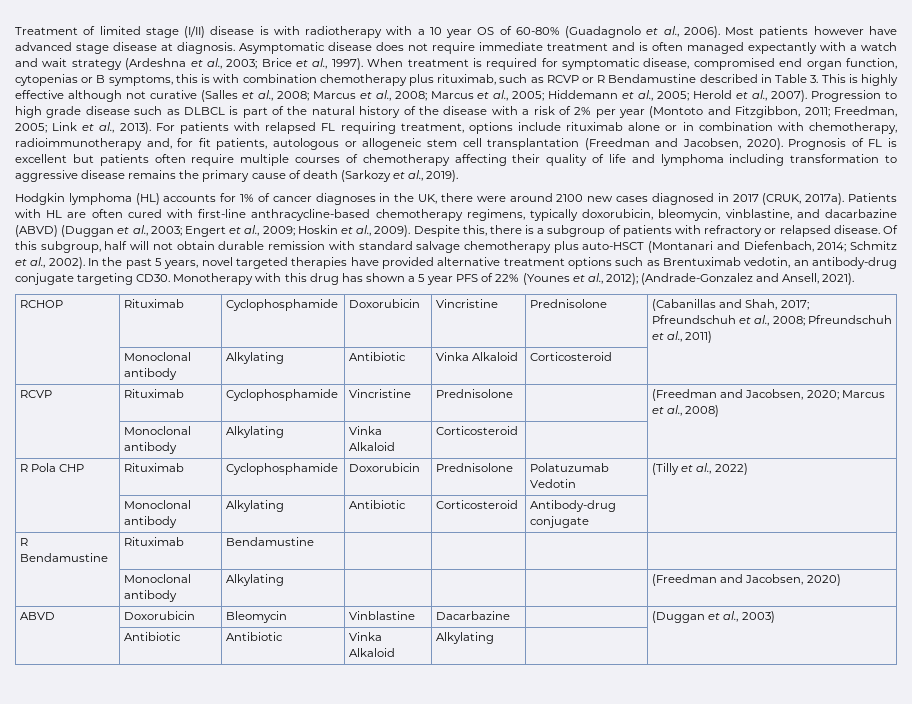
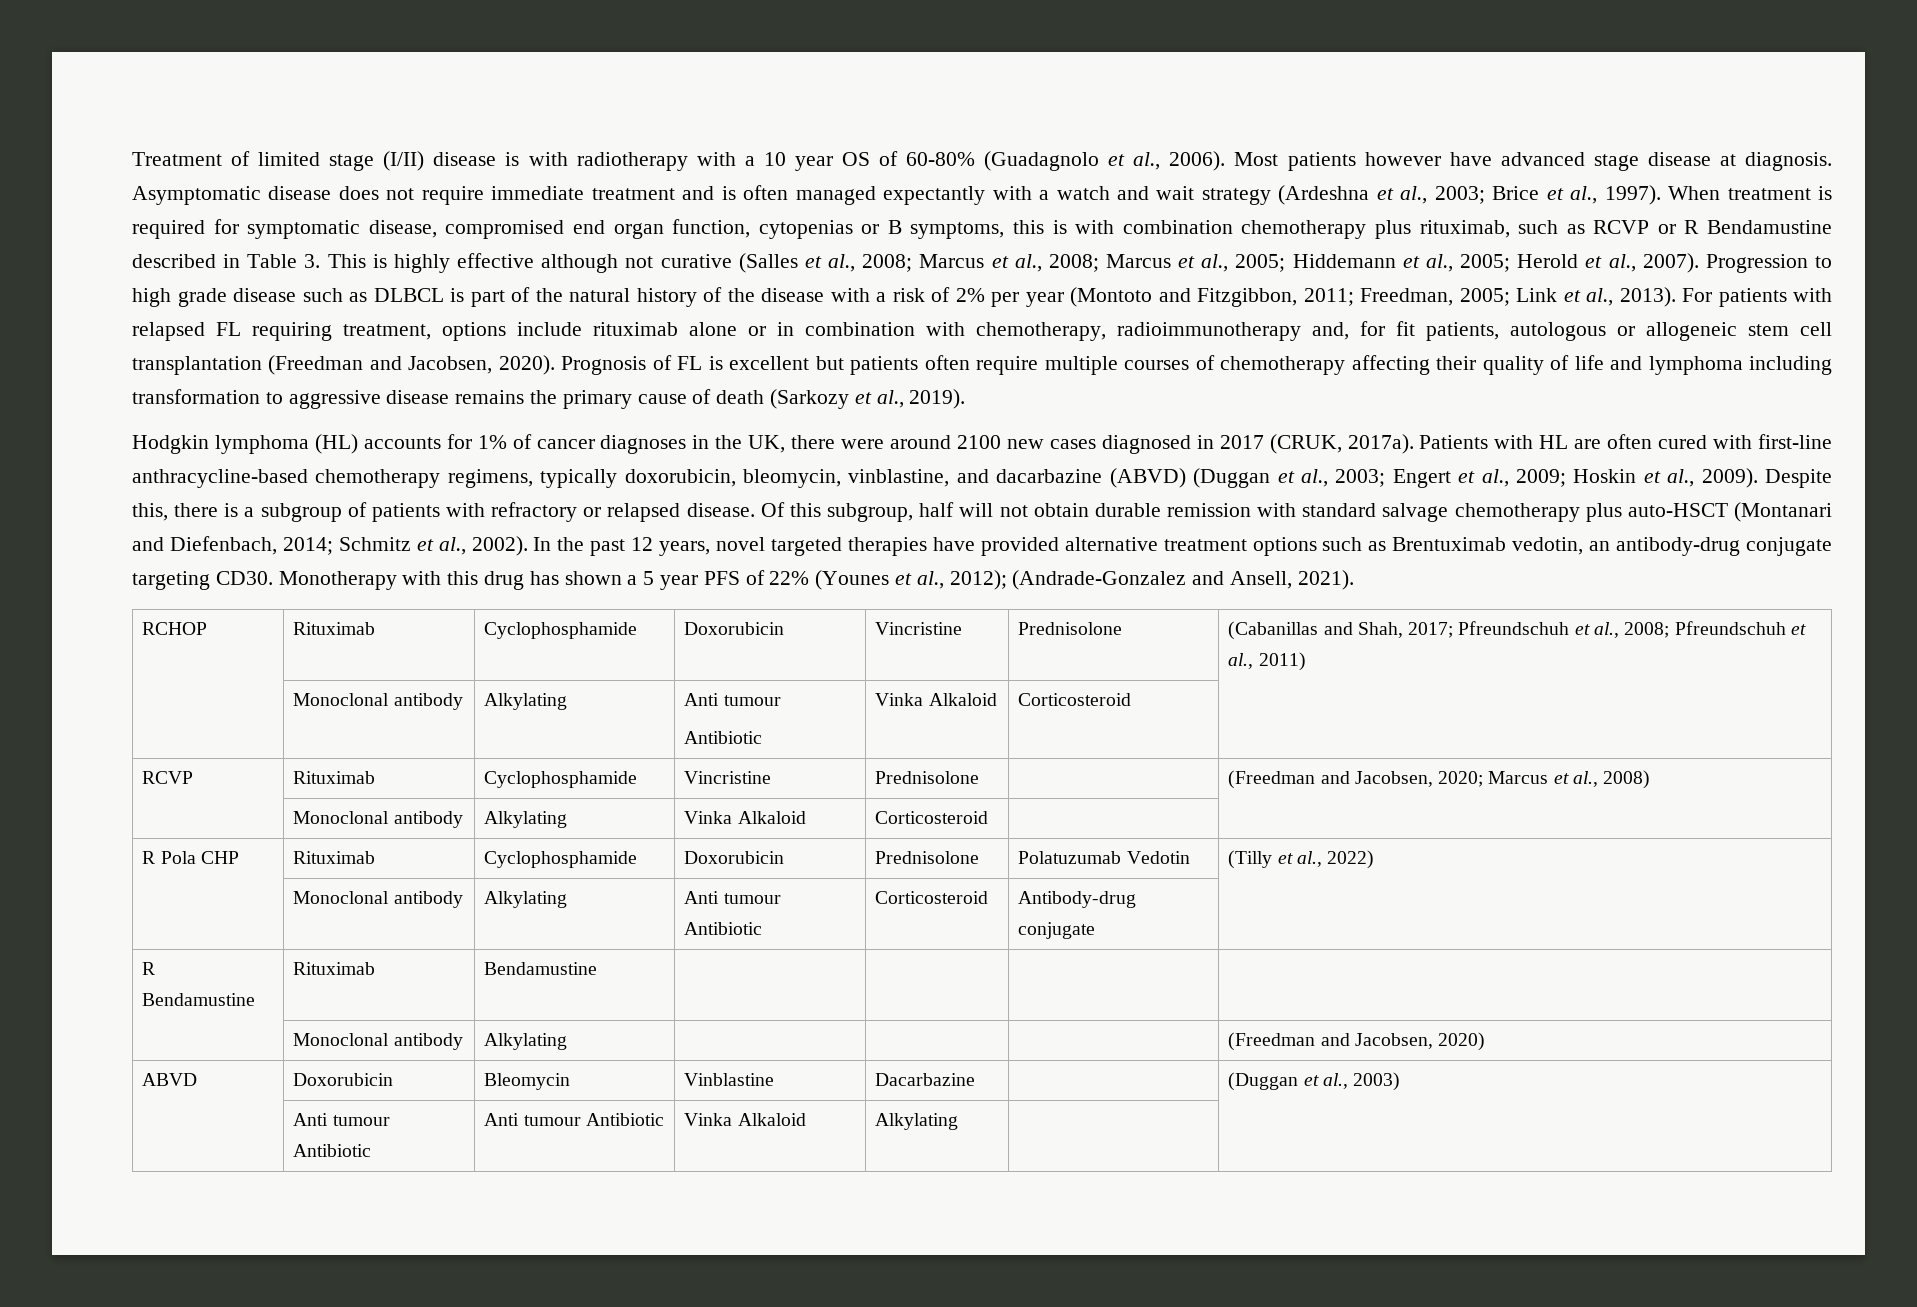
- In the past 5 years, novel targeted therapies have provided alternative treatment options such as Brentuximab vedotin, an antibody-drug conjugate targeting CD30.
+ In the past 12 years, novel targeted therapies have provided alternative treatment options such as Brentuximab vedotin, an antibody-drug conjugate targeting CD30.
  RCHOP | Rituximab | Cyclophosphamide | Doxorubicin | Vincristine | Prednisolone | (Cabanillas and Shah, 2017; Pfreundschuh et al., 2008; Pfreundschuh et al., 2011)
- | Monoclonal antibody | Alkylating | Antibiotic | Vinka Alkaloid | Corticosteroid |
+ | Monoclonal antibody | Alkylating | Anti tumour
+ Antibiotic | Vinka Alkaloid | Corticosteroid |
- | Monoclonal antibody | Alkylating | Antibiotic | Corticosteroid | Antibody-drug conjugate |
+ | Monoclonal antibody | Alkylating | Anti tumour Antibiotic | Corticosteroid | Antibody-drug conjugate |
- | Antibiotic | Antibiotic | Vinka Alkaloid | Alkylating | |
+ | Anti tumour Antibiotic | Anti tumour Antibiotic | Vinka Alkaloid | Alkylating | |

